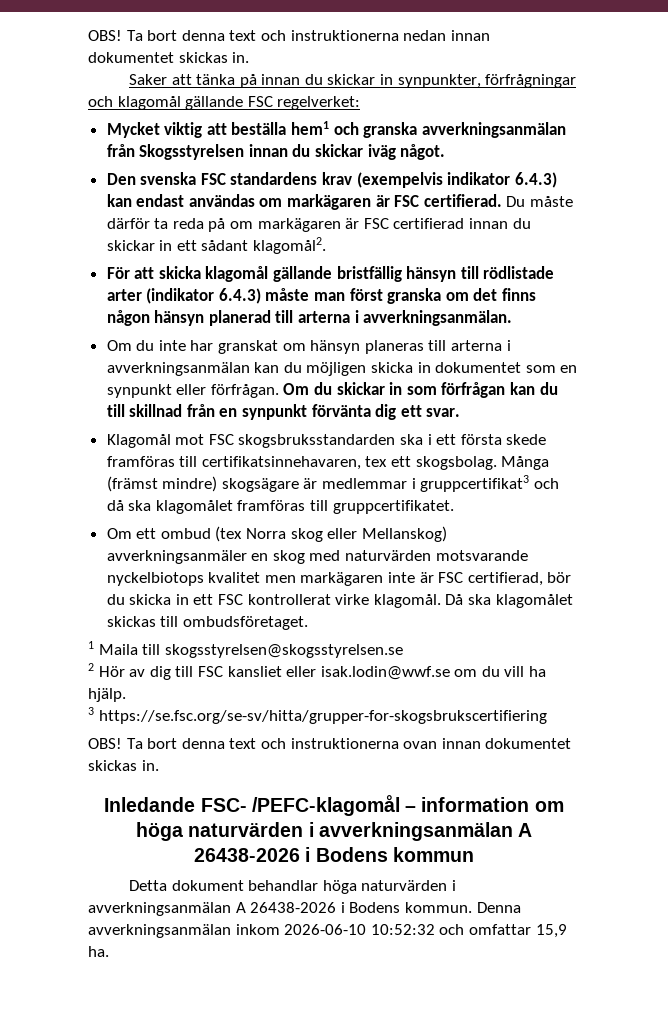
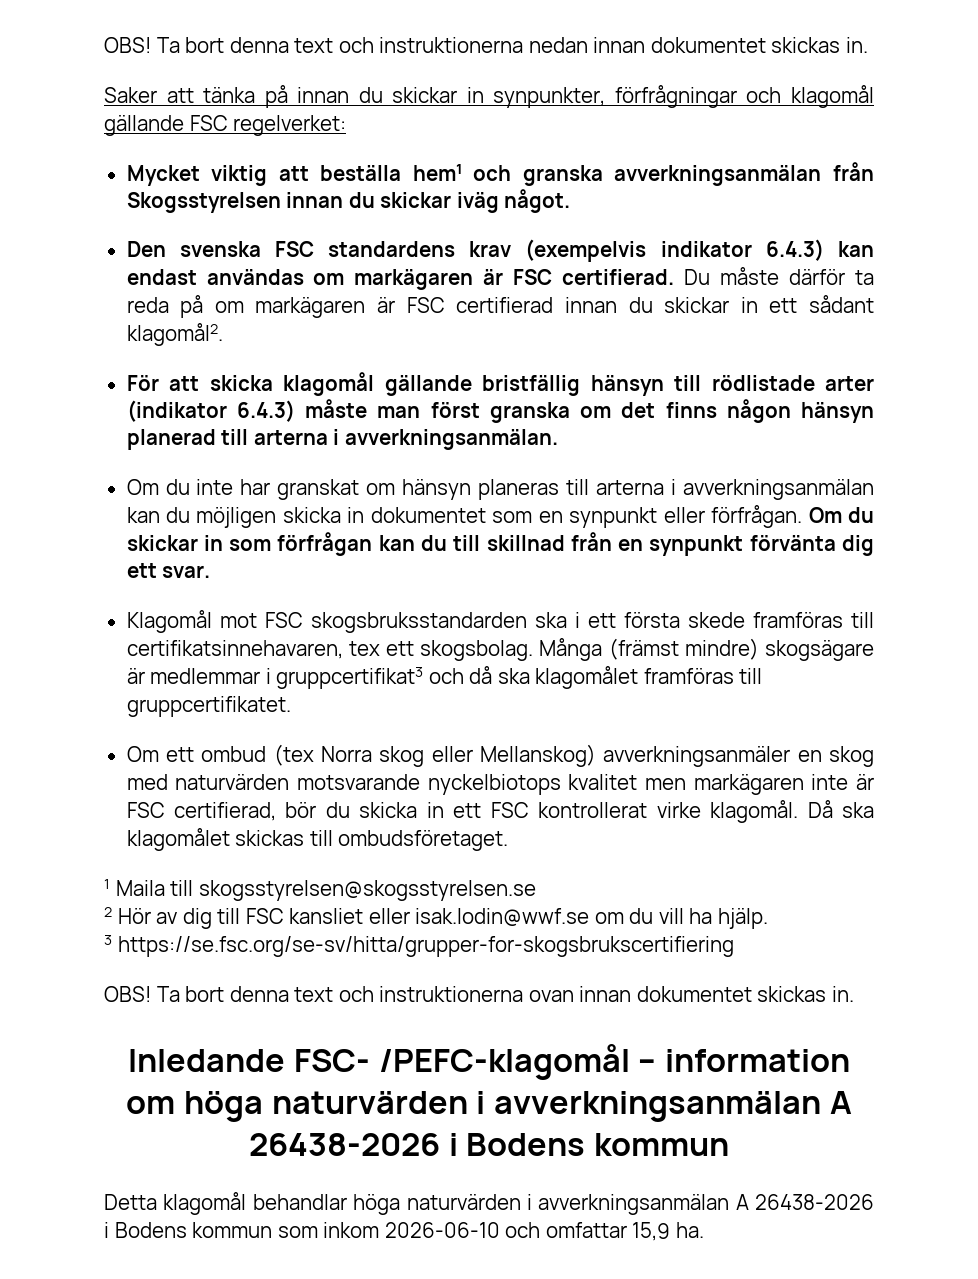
- Detta dokument behandlar höga naturvärden i avverkningsanmälan A 26438-2026 i Bodens kommun. Denna avverkningsanmälan inkom 2026-06-10 10:52:32 och omfattar 15,9 ha.
+ Detta klagomål behandlar höga naturvärden i avverkningsanmälan A 26438-2026 i Bodens kommun som inkom 2026-06-10 och omfattar 15,9 ha.

